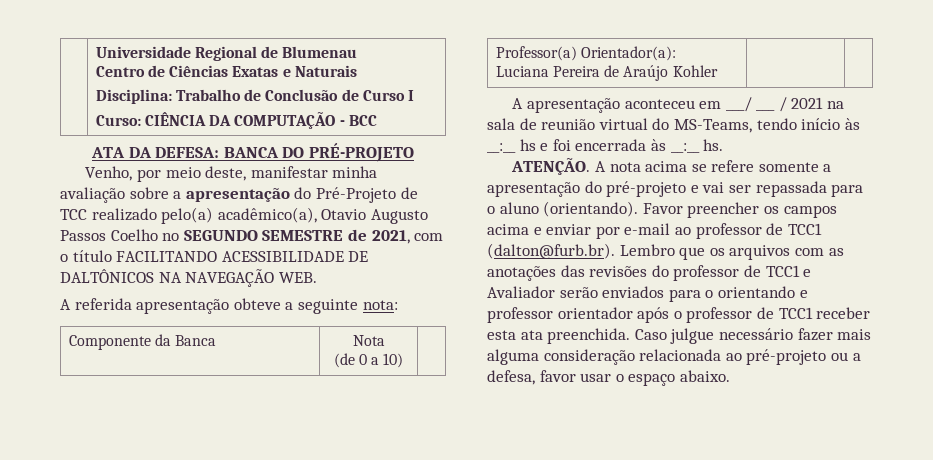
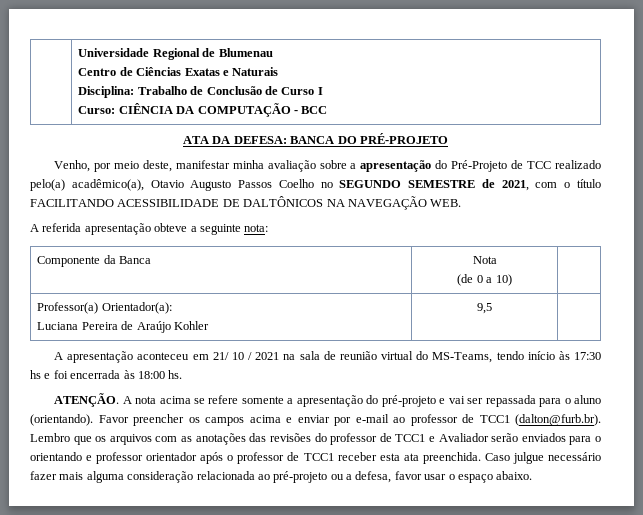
  Professor(a) Orientador(a):
- Luciana Pereira de Araújo Kohler | |
+ Luciana Pereira de Araújo Kohler | 9,5 |
- A apresentação aconteceu em ___/ ___ / 2021 na sala de reunião virtual do MS-Teams, tendo início às __:__ hs e foi encerrada às __:__ hs.
+ A apresentação aconteceu em 21/ 10 / 2021 na sala de reunião virtual do MS-Teams, tendo início às 17:30 hs e foi encerrada às 18:00 hs.

